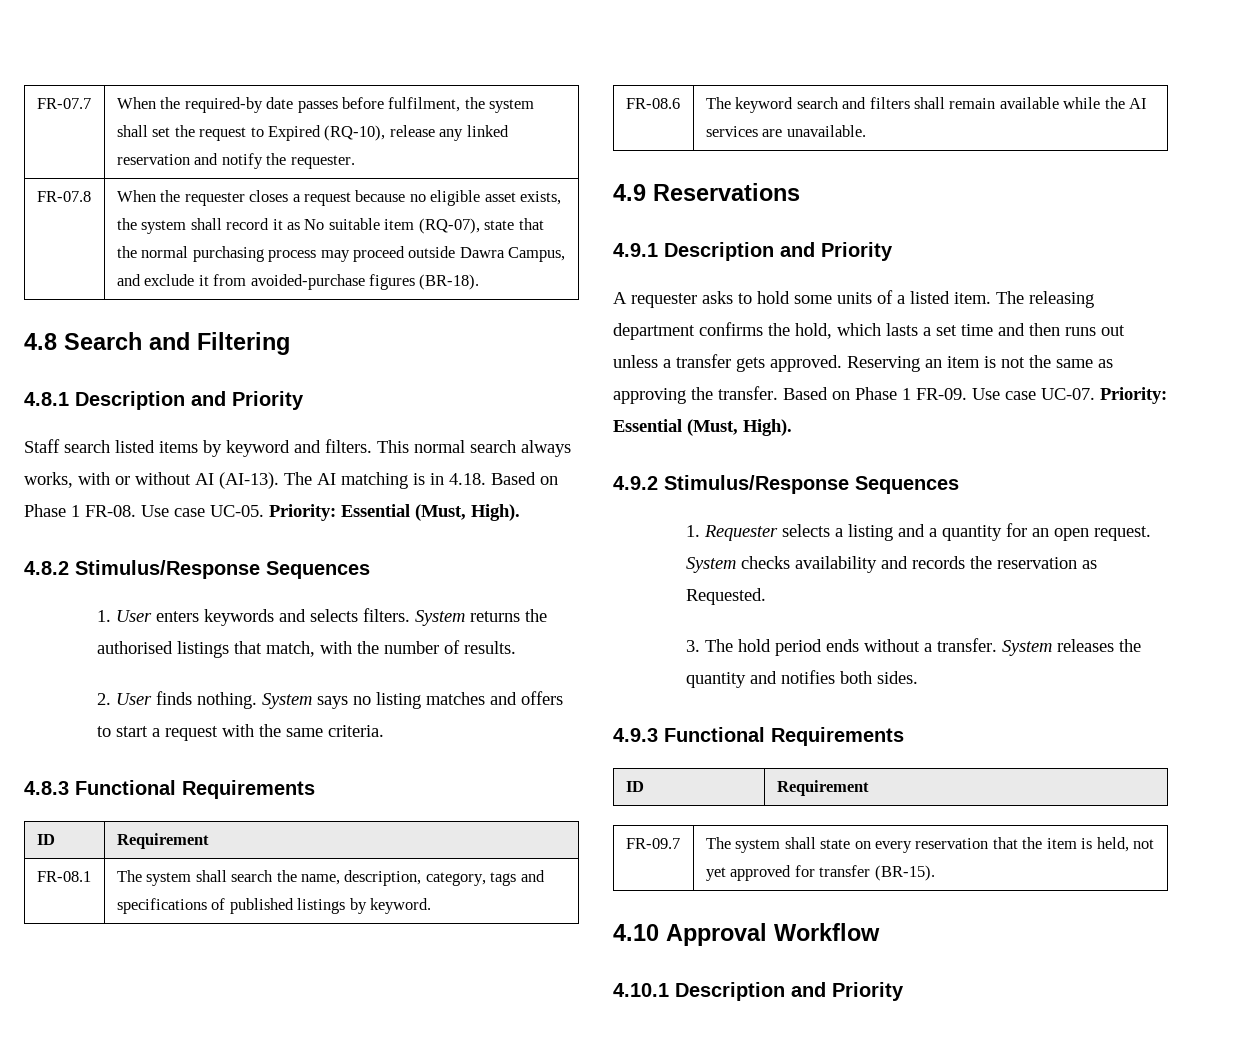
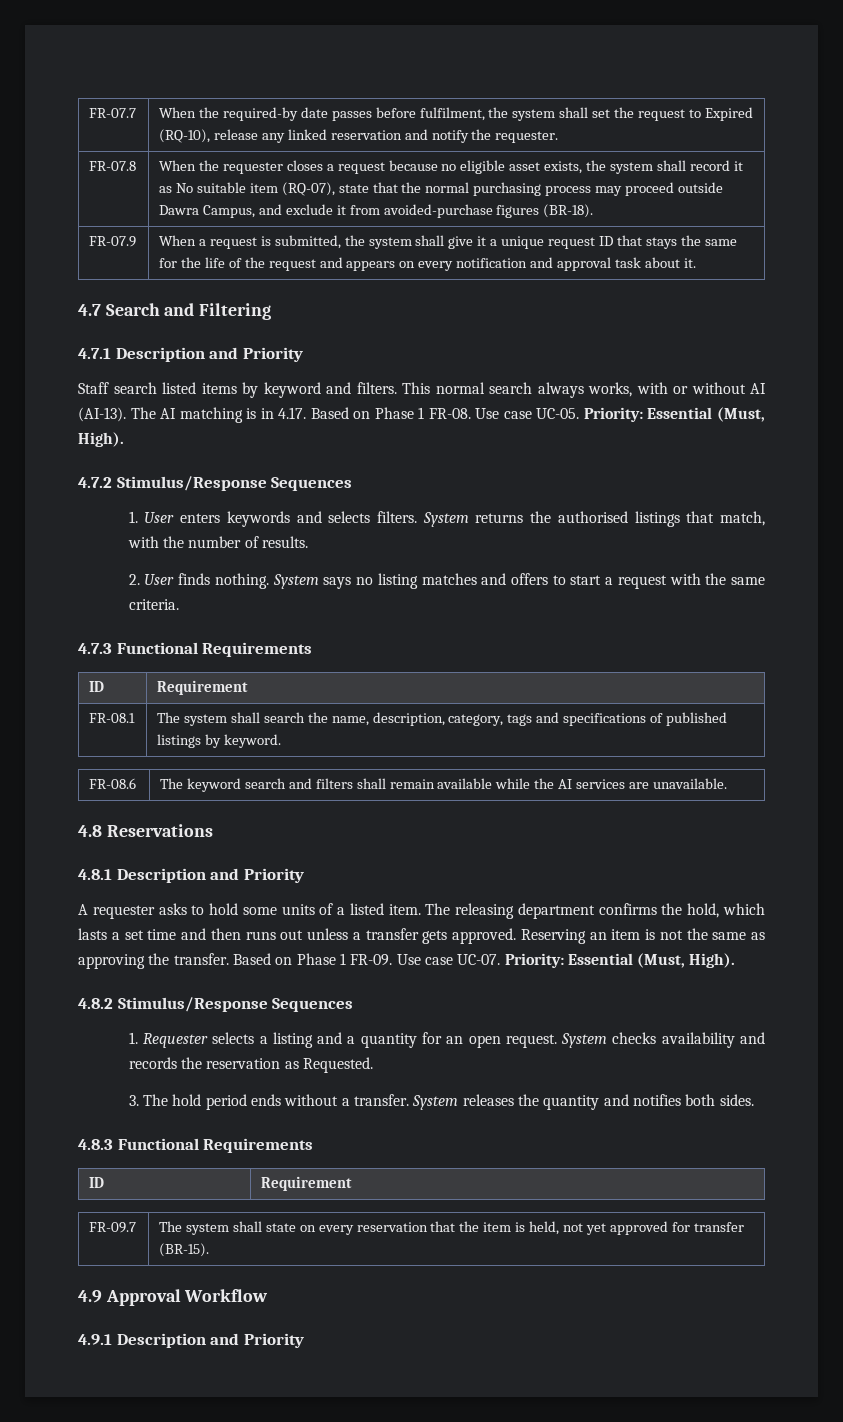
- 4.8 Search and Filtering
+ FR-07.9 | When a request is submitted, the system shall give it a unique request ID that stays the same for the life of the request and appears on every notification and approval task about it.
+ 4.7 Search and Filtering
- 4.8.1 Description and Priority
+ 4.7.1 Description and Priority
- The AI matching is in 4.18. Based on Phase 1 FR-08.
+ The AI matching is in 4.17. Based on Phase 1 FR-08.
- 4.8.2 Stimulus/Response Sequences
+ 4.7.2 Stimulus/Response Sequences
- 4.8.3 Functional Requirements
+ 4.7.3 Functional Requirements
- 4.9 Reservations
+ 4.8 Reservations
- 4.9.1 Description and Priority
+ 4.8.1 Description and Priority
- 4.9.2 Stimulus/Response Sequences
+ 4.8.2 Stimulus/Response Sequences
- 4.9.3 Functional Requirements
+ 4.8.3 Functional Requirements
- 4.10 Approval Workflow
+ 4.9 Approval Workflow
- 4.10.1 Description and Priority
+ 4.9.1 Description and Priority

